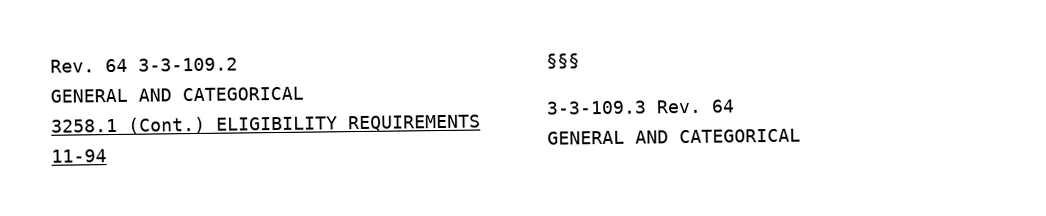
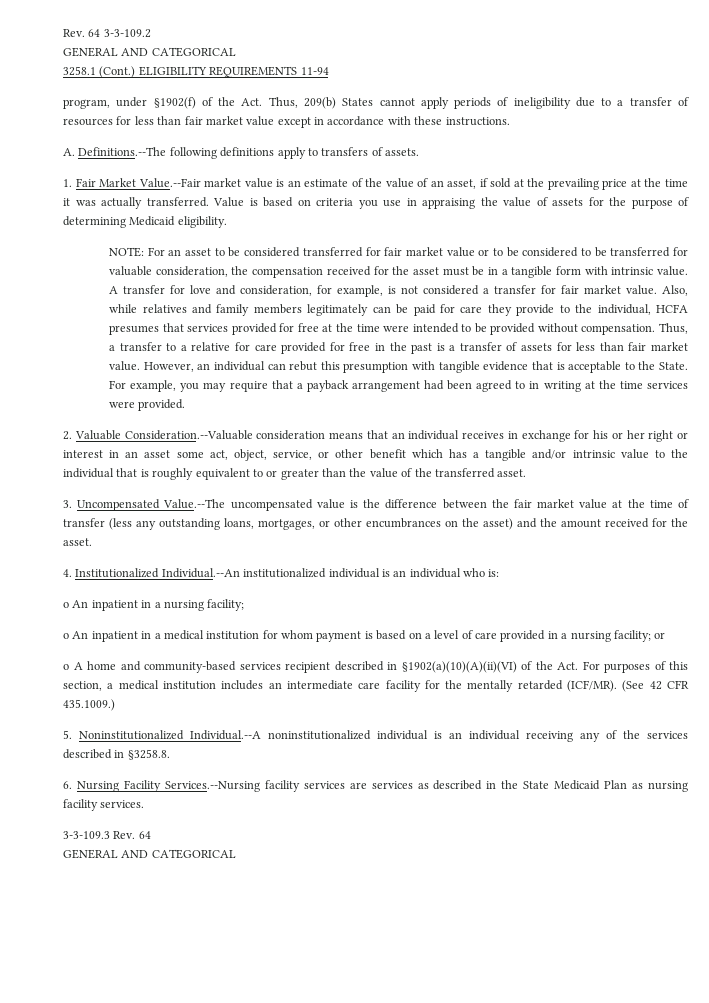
- §§§
+ program, under §1902(f) of the Act. Thus, 209(b) States cannot apply periods of ineligibility due to a transfer of resources for less than fair market value except in accordance with these instructions.
+ A. Definitions.--The following definitions apply to transfers of assets.
+ 1. Fair Market Value.--Fair market value is an estimate of the value of an asset, if sold at the prevailing price at the time it was actually transferred. Value is based on criteria you use in appraising the value of assets for the purpose of determining Medicaid eligibility.
+ NOTE: For an asset to be considered transferred for fair market value or to be considered to be transferred for valuable consideration, the compensation received for the asset must be in a tangible form with intrinsic value. A transfer for love and consideration, for example, is not considered a transfer for fair market value. Also, while relatives and family members legitimately can be paid for care they provide to the individual, HCFA presumes that services provided for free at the time were intended to be provided without compensation. Thus, a transfer to a relative for care provided for free in the past is a transfer of assets for less than fair market value. However, an individual can rebut this presumption with tangible evidence that is acceptable to the State. For example, you may require that a payback arrangement had been agreed to in writing at the time services were provided.
+ 2. Valuable Consideration.--Valuable consideration means that an individual receives in exchange for his or her right or interest in an asset some act, object, service, or other benefit which has a tangible and/or intrinsic value to the individual that is roughly equivalent to or greater than the value of the transferred asset.
+ 3. Uncompensated Value.--The uncompensated value is the difference between the fair market value at the time of transfer (less any outstanding loans, mortgages, or other encumbrances on the asset) and the amount received for the asset.
+ 4. Institutionalized Individual.--An institutionalized individual is an individual who is:
+ o An inpatient in a nursing facility;
+ o An inpatient in a medical institution for whom payment is based on a level of care provided in a nursing facility; or
+ o A home and community-based services recipient described in §1902(a)(10)(A)(ii)(VI) of the Act. For purposes of this section, a medical institution includes an intermediate care facility for the mentally retarded (ICF/MR). (See 42 CFR 435.1009.)
+ 5. Noninstitutionalized Individual.--A noninstitutionalized individual is an individual receiving any of the services described in §3258.8.
+ 6. Nursing Facility Services.--Nursing facility services are services as described in the State Medicaid Plan as nursing facility services.

